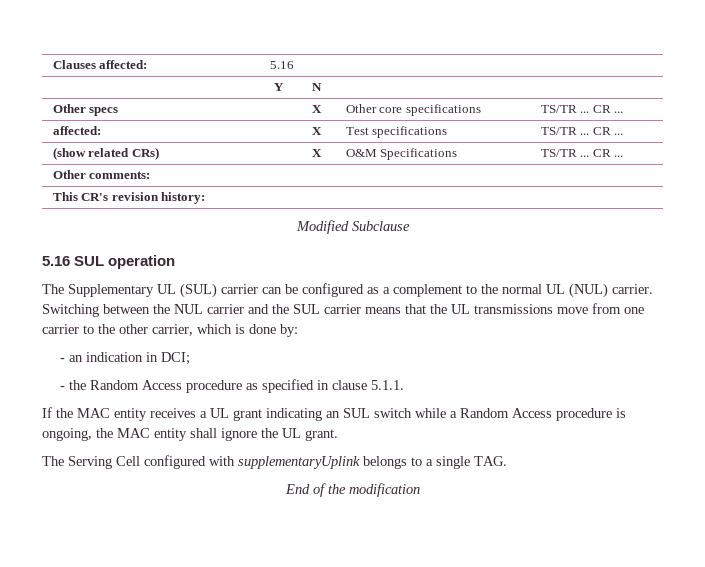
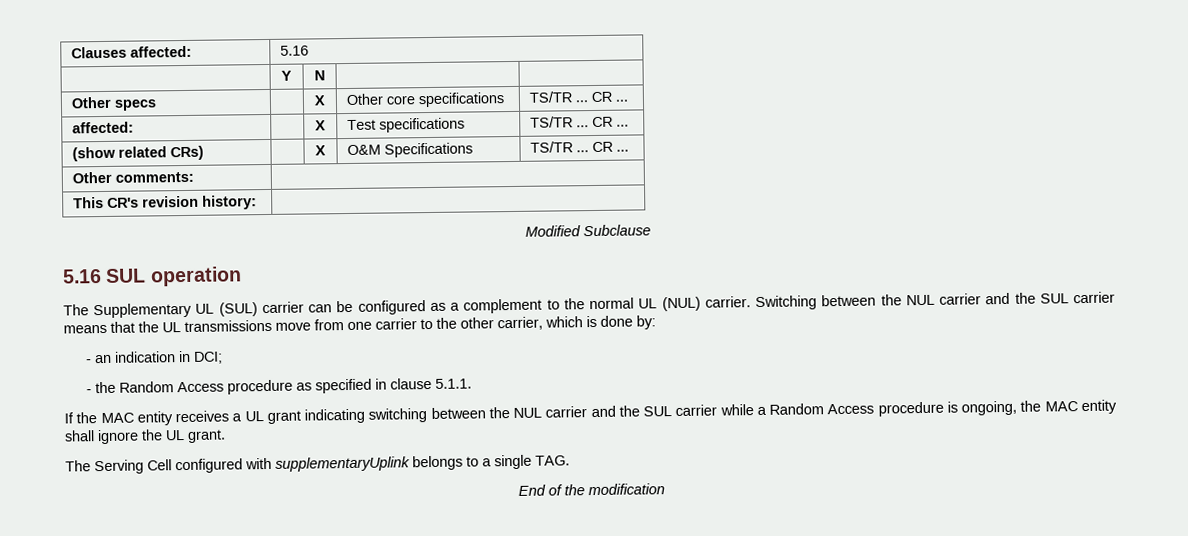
- If the MAC entity receives a UL grant indicating an SUL switch while a Random Access procedure is ongoing, the MAC entity shall ignore the UL grant.
+ If the MAC entity receives a UL grant indicating switching between the NUL carrier and the SUL carrier while a Random Access procedure is ongoing, the MAC entity shall ignore the UL grant.

